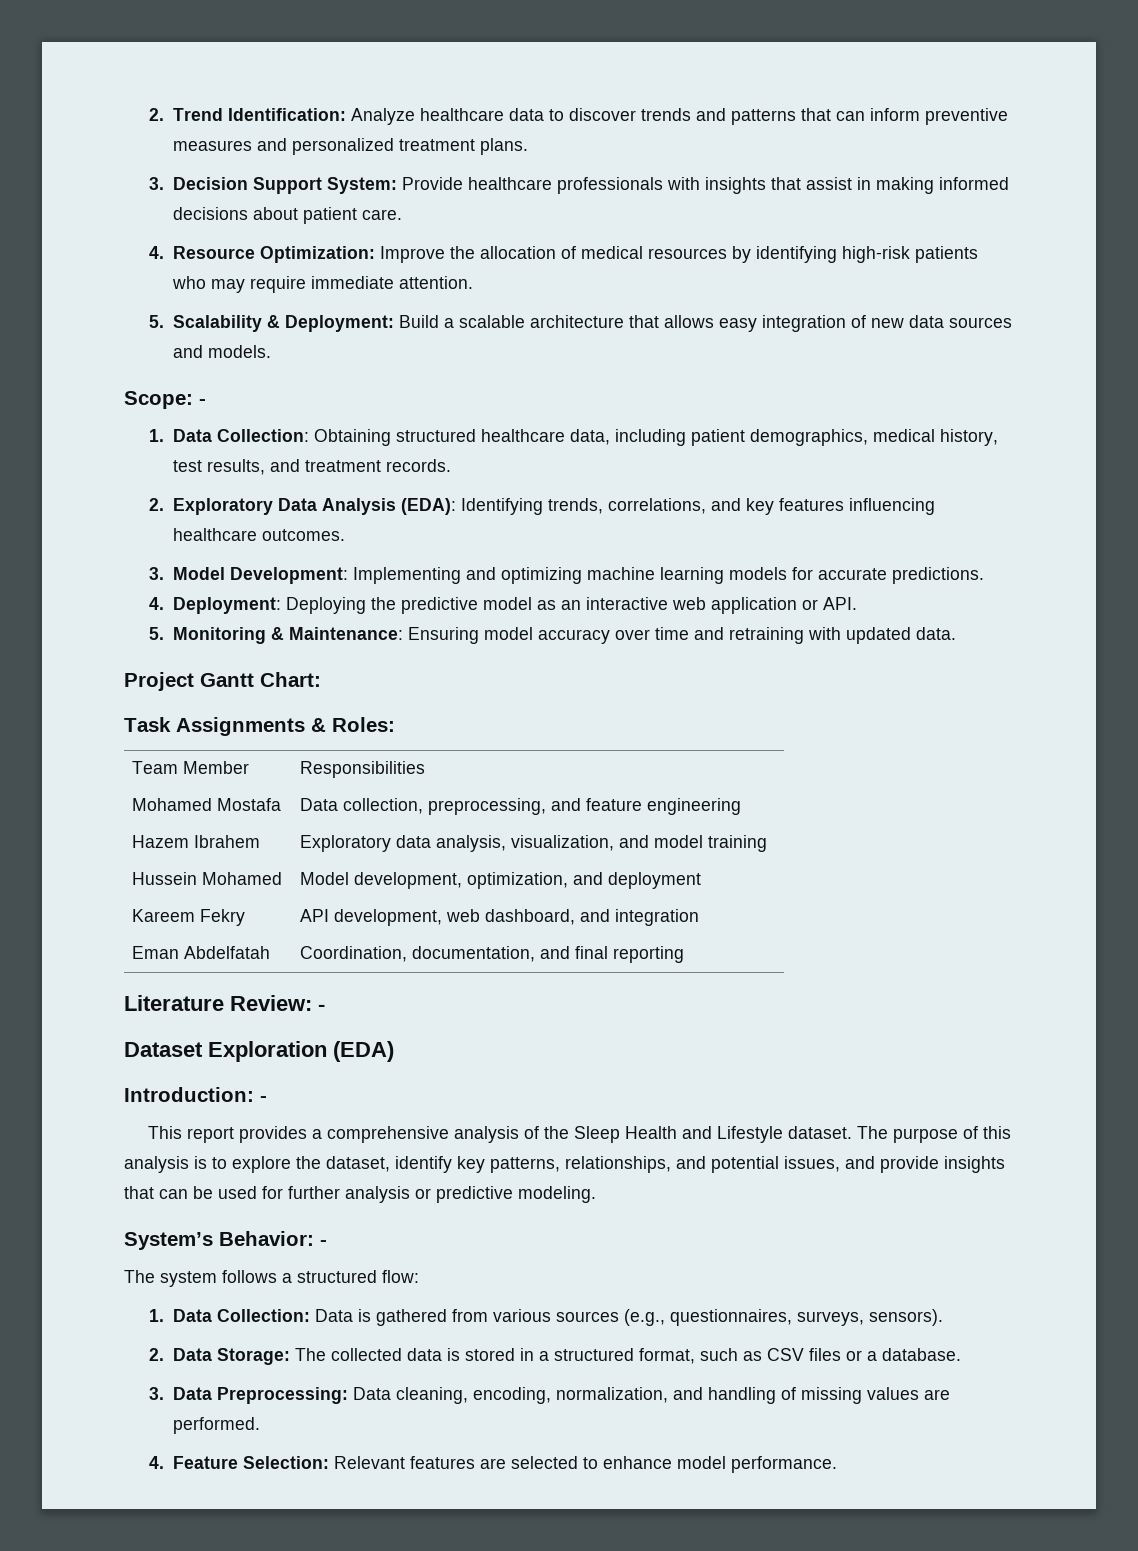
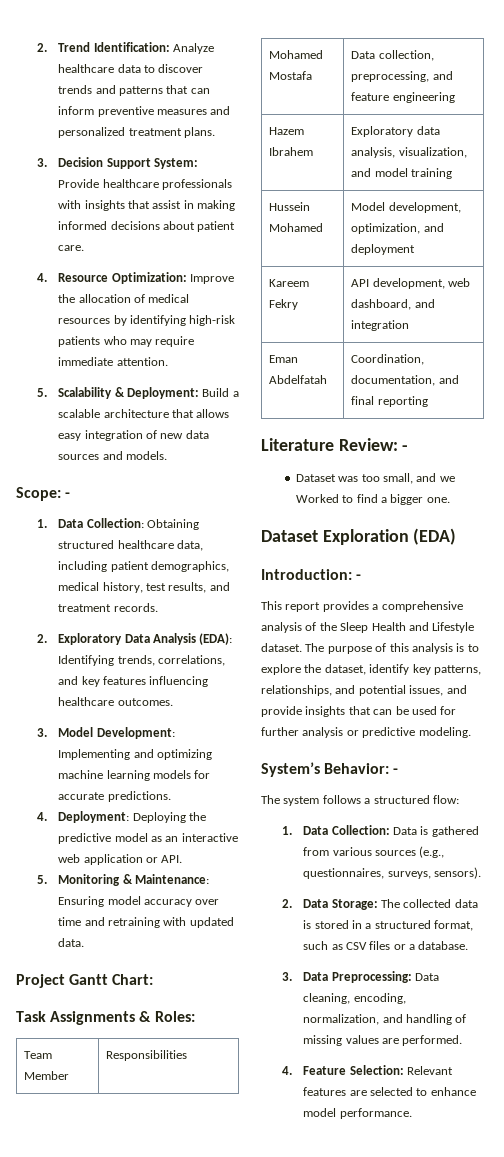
+ Dataset was too small, and we Worked to find a bigger one.

